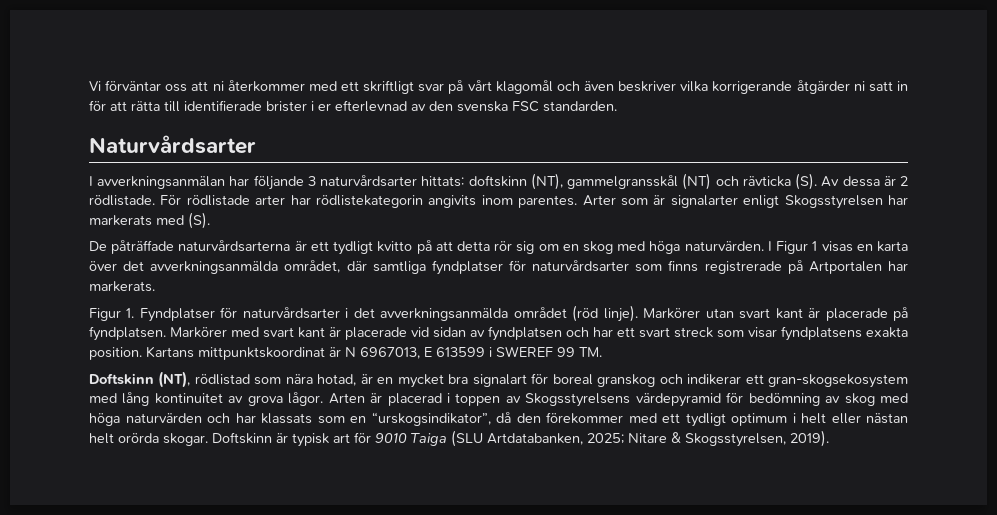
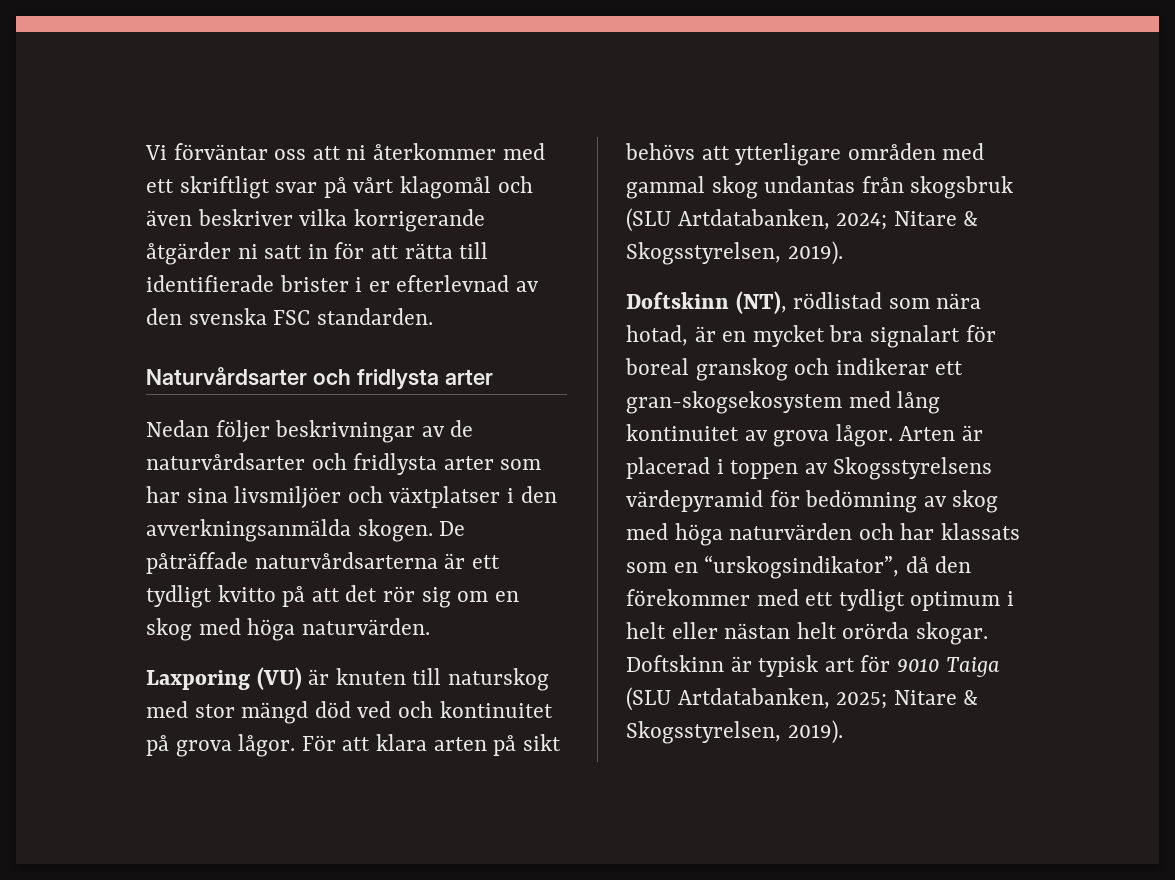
- Naturvårdsarter
- I avverkningsanmälan har följande 3 naturvårdsarter hittats: doftskinn (NT), gammelgransskål (NT) och rävticka (S). Av dessa är 2 rödlistade. För rödlistade arter har rödlistekategorin angivits inom parentes. Arter som är signalarter enligt Skogsstyrelsen har markerats med (S).
- De påträffade naturvårdsarterna är ett tydligt kvitto på att detta rör sig om en skog med höga naturvärden. I Figur 1 visas en karta över det avverkningsanmälda området, där samtliga fyndplatser för naturvårdsarter som finns registrerade på Artportalen har markerats.
- Figur 1. Fyndplatser för naturvårdsarter i det avverkningsanmälda området (röd linje). Markörer utan svart kant är placerade på fyndplatsen. Markörer med svart kant är placerade vid sidan av fyndplatsen och har ett svart streck som visar fyndplatsens exakta position. Kartans mittpunktskoordinat är N 6967013, E 613599 i SWEREF 99 TM.
+ Naturvårdsarter och fridlysta arter
+ Nedan följer beskrivningar av de naturvårdsarter och fridlysta arter som har sina livsmiljöer och växtplatser i den avverkningsanmälda skogen. De påträffade naturvårdsarterna är ett tydligt kvitto på att det rör sig om en skog med höga naturvärden.
+ Laxporing (VU) är knuten till naturskog med stor mängd död ved och kontinuitet på grova lågor. För att klara arten på sikt behövs att ytterligare områden med gammal skog undantas från skogsbruk (SLU Artdatabanken, 2024; Nitare & Skogsstyrelsen, 2019).

